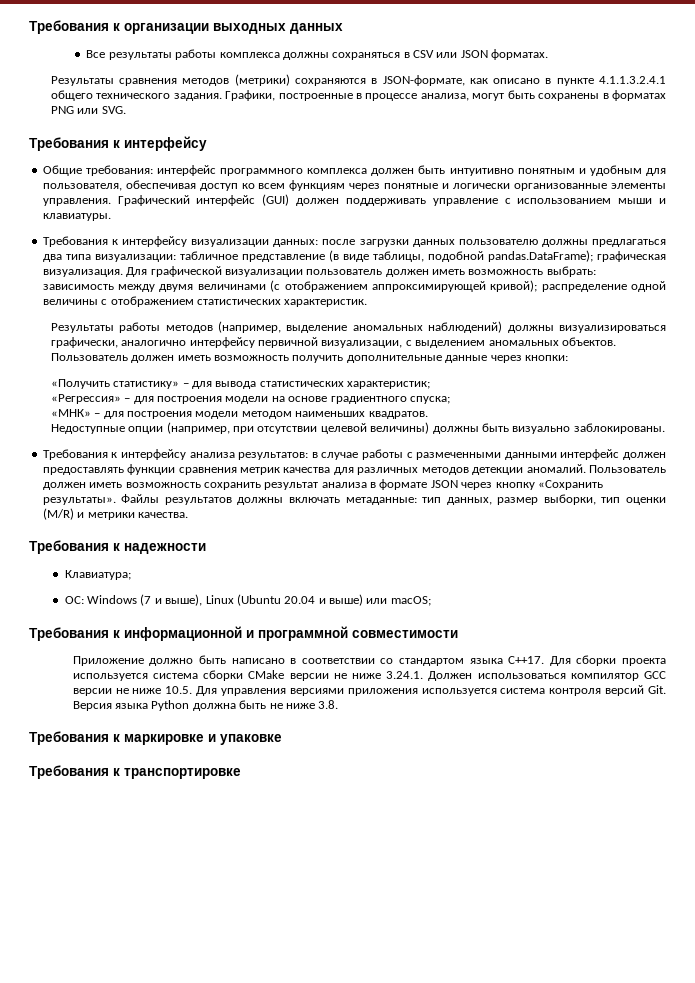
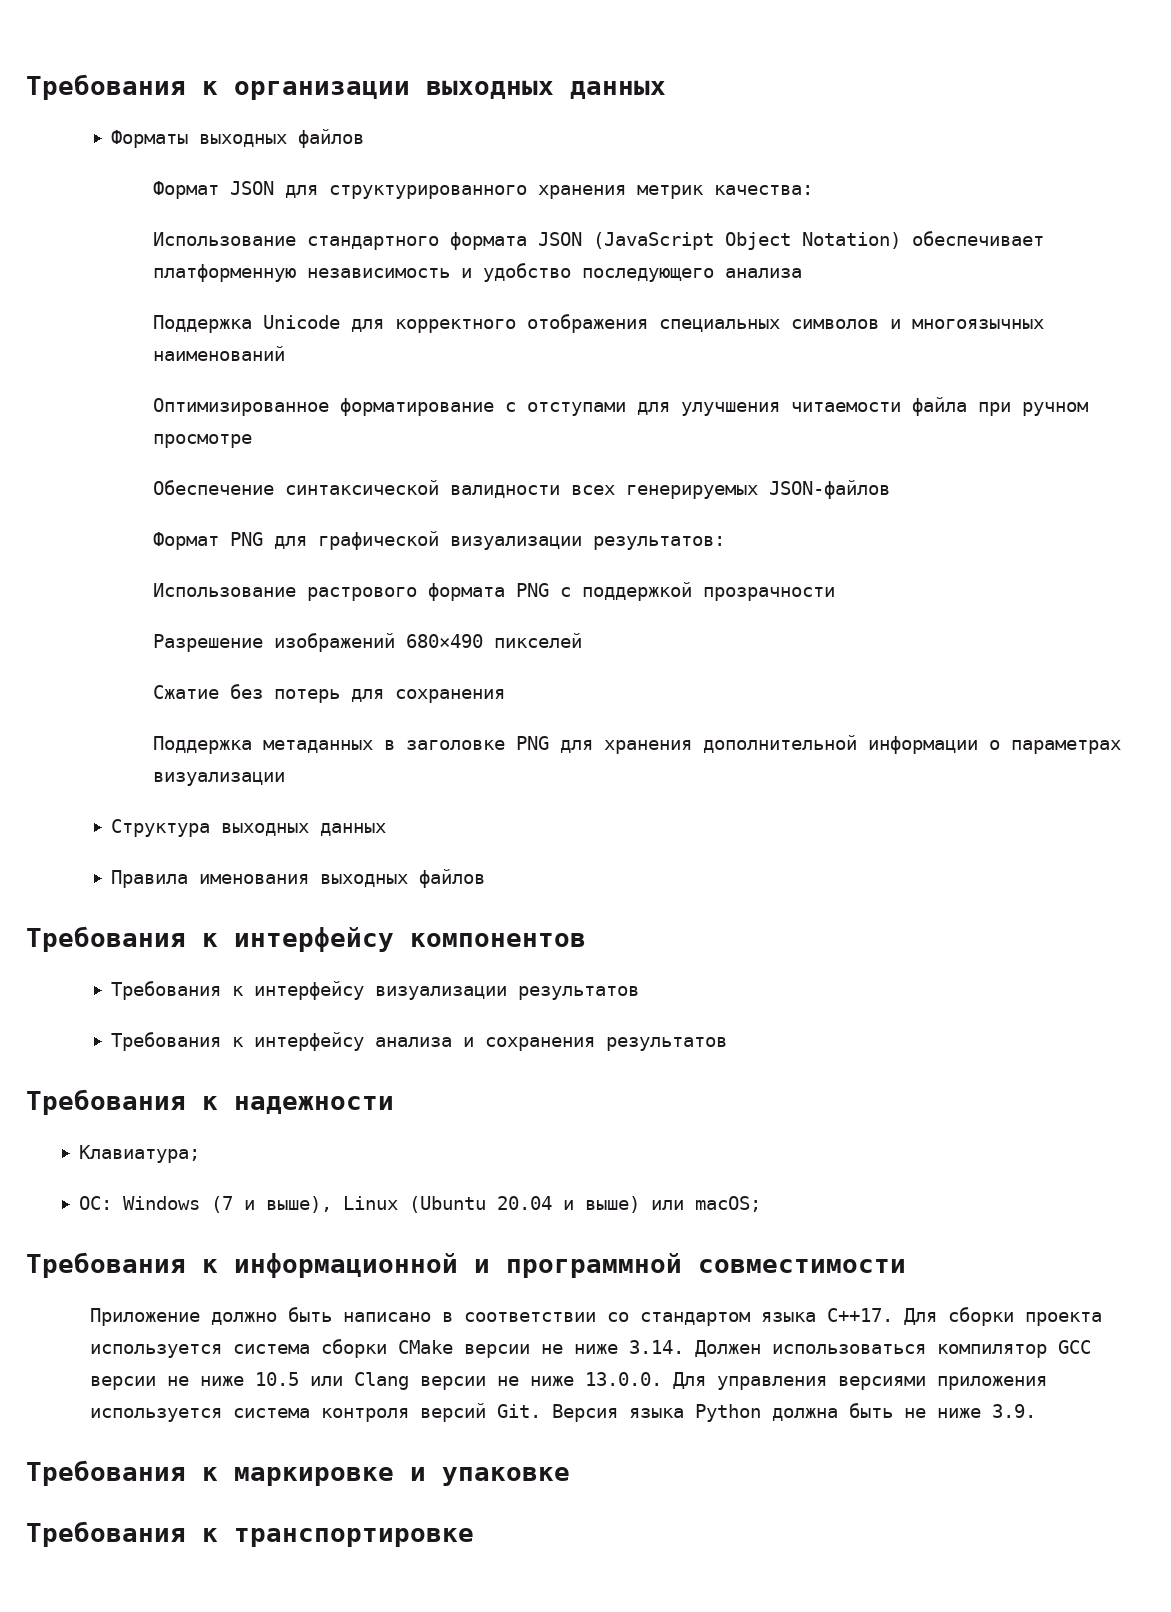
- Все результаты работы комплекса должны сохраняться в CSV или JSON форматах.
- Результаты сравнения методов (метрики) сохраняются в JSON-формате, как описано в пункте 4.1.1.3.2.4.1 общего технического задания. Графики, построенные в процессе анализа, могут быть сохранены в форматах PNG или SVG.
- Требования к интерфейсу
- Общие требования: интерфейс программного комплекса должен быть интуитивно понятным и удобным для пользователя, обеспечивая доступ ко всем функциям через понятные и логически организованные элементы управления. Графический интерфейс (GUI) должен поддерживать управление с использованием мыши и клавиатуры.
- Требования к интерфейсу визуализации данных: после загрузки данных пользователю должны предлагаться два типа визуализации: табличное представление (в виде таблицы, подобной pandas.DataFrame); графическая визуализация. Для графической визуализации пользователь должен иметь возможность выбрать: зависимость между двумя величинами (с отображением аппроксимирующей кривой); распределение одной величины с отображением статистических характеристик.
- Результаты работы методов (например, выделение аномальных наблюдений) должны визуализироваться графически, аналогично интерфейсу первичной визуализации, с выделением аномальных объектов. Пользователь должен иметь возможность получить дополнительные данные через кнопки:
- «Получить статистику» – для вывода статистических характеристик;
- «Регрессия» – для построения модели на основе градиентного спуска;
- «МНК» – для построения модели методом наименьших квадратов.
- Недоступные опции (например, при отсутствии целевой величины) должны быть визуально заблокированы.
- Требования к интерфейсу анализа результатов: в случае работы с размеченными данными интерфейс должен предоставлять функции сравнения метрик качества для различных методов детекции аномалий. Пользователь должен иметь возможность сохранить результат анализа в формате JSON через кнопку «Сохранить результаты». Файлы результатов должны включать метаданные: тип данных, размер выборки, тип оценки (M/R) и метрики качества.
+ Форматы выходных файлов
+ Формат JSON для структурированного хранения метрик качества:
+ Использование стандартного формата JSON (JavaScript Object Notation) обеспечивает платформенную независимость и удобство последующего анализа
+ Поддержка Unicode для корректного отображения специальных символов и многоязычных наименований
+ Оптимизированное форматирование с отступами для улучшения читаемости файла при ручном просмотре
+ Обеспечение синтаксической валидности всех генерируемых JSON-файлов
+ Формат PNG для графической визуализации результатов:
+ Использование растрового формата PNG с поддержкой прозрачности
+ Разрешение изображений 680×490 пикселей
+ Сжатие без потерь для сохранения
+ Поддержка метаданных в заголовке PNG для хранения дополнительной информации о параметрах визуализации
+ Структура выходных данных
+ Правила именования выходных файлов
+ Требования к интерфейсу компонентов
+ Требования к интерфейсу визуализации результатов
+ Требования к интерфейсу анализа и сохранения результатов
- Для сборки проекта используется система сборки CMake версии не ниже 3.24.1. Должен использоваться компилятор GCC версии не ниже 10.5. Для управления версиями приложения используется система контроля версий Git. Версия языка Python должна быть не ниже 3.8.
+ Для сборки проекта используется система сборки CMake версии не ниже 3.14. Должен использоваться компилятор GCC версии не ниже 10.5 или Clang версии не ниже 13.0.0. Для управления версиями приложения используется система контроля версий Git. Версия языка Python должна быть не ниже 3.9.

